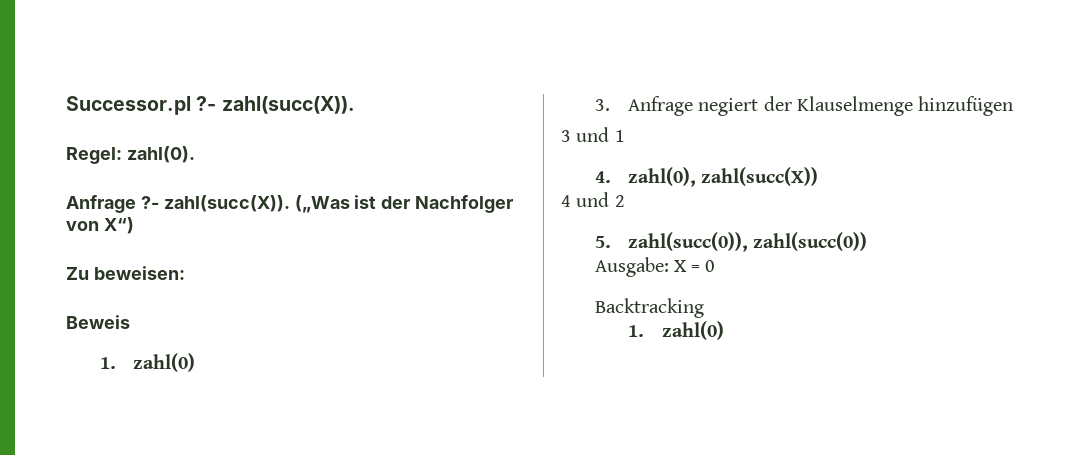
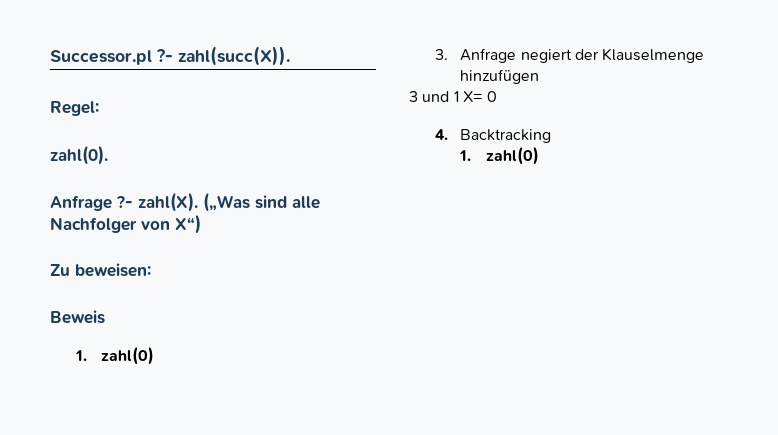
- Regel: zahl(0).
+ Regel:
+ zahl(0).
- Anfrage ?- zahl(succ(X)). („Was ist der Nachfolger von X“)
+ Anfrage ?- zahl(X). („Was sind alle Nachfolger von X“)
- 3 und 1
+ 3 und 1 X= 0
- 4. zahl(0), zahl(succ(X))
- 4 und 2
- 5. zahl(succ(0)), zahl(succ(0))
- Ausgabe: X = 0
- Backtracking
+ 4. Backtracking

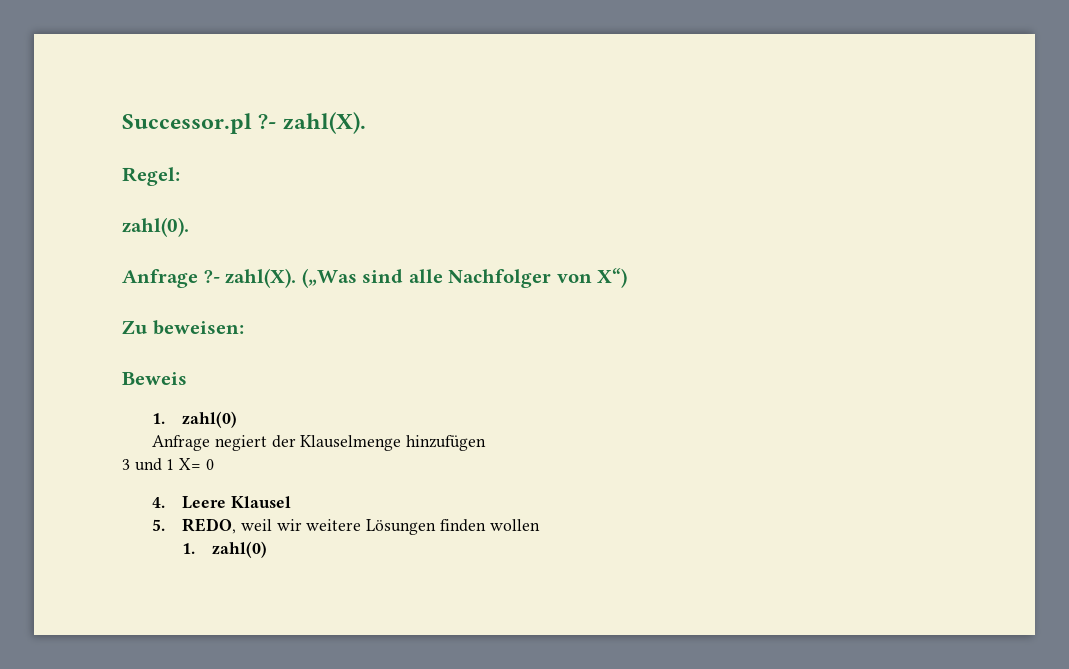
- Successor.pl ?- zahl(succ(X)).
+ Successor.pl ?- zahl(X).
- 3. Anfrage negiert der Klauselmenge hinzufügen
+ Anfrage negiert der Klauselmenge hinzufügen
- 4. Backtracking
+ 4. Leere Klausel
+ 5. REDO, weil wir weitere Lösungen finden wollen

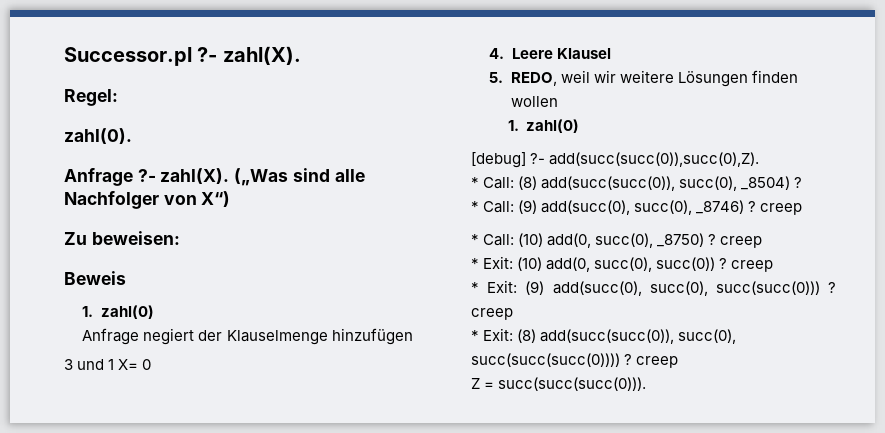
+ [debug] ?- add(succ(succ(0)),succ(0),Z).
+ * Call: (8) add(succ(succ(0)), succ(0), _8504) ?
+ * Call: (9) add(succ(0), succ(0), _8746) ? creep
+ * Call: (10) add(0, succ(0), _8750) ? creep
+ * Exit: (10) add(0, succ(0), succ(0)) ? creep
+ * Exit: (9) add(succ(0), succ(0), succ(succ(0))) ? creep
+ * Exit: (8) add(succ(succ(0)), succ(0), succ(succ(succ(0)))) ? creep
+ Z = succ(succ(succ(0))).

